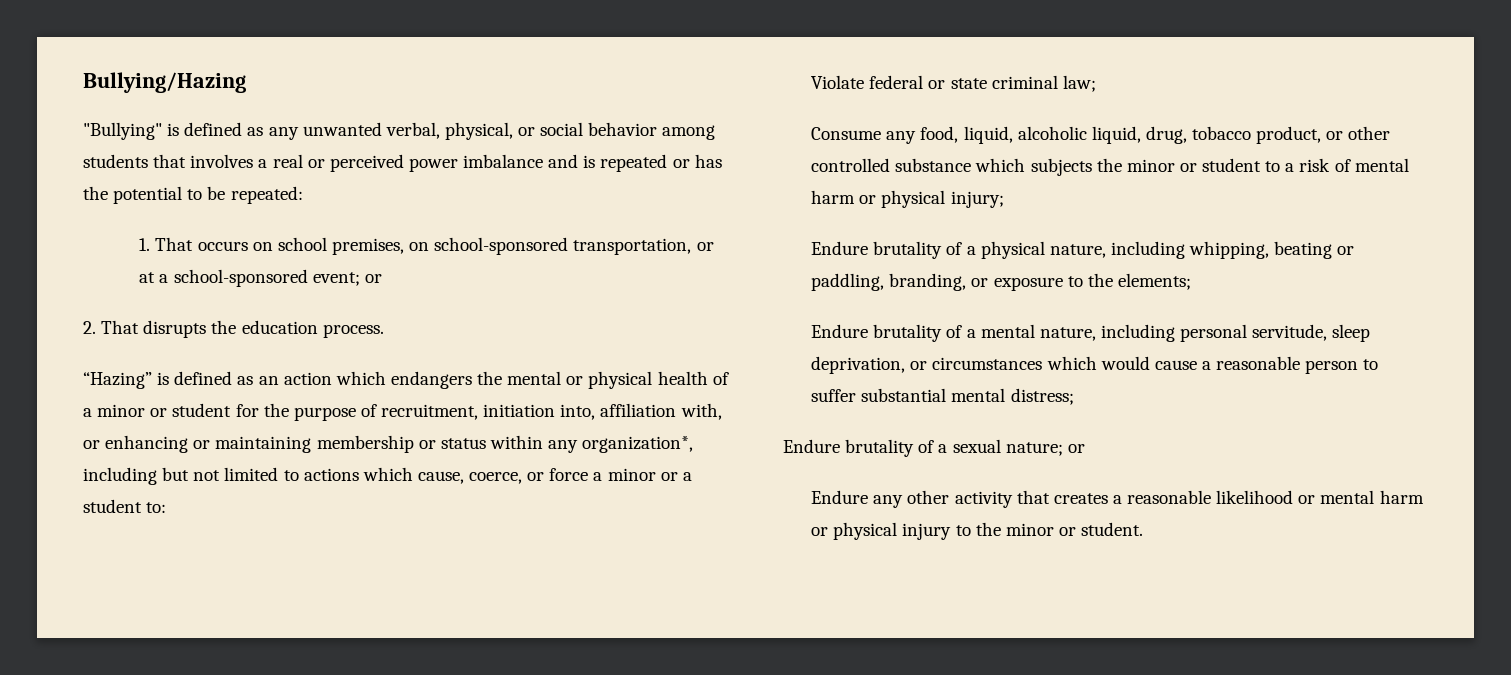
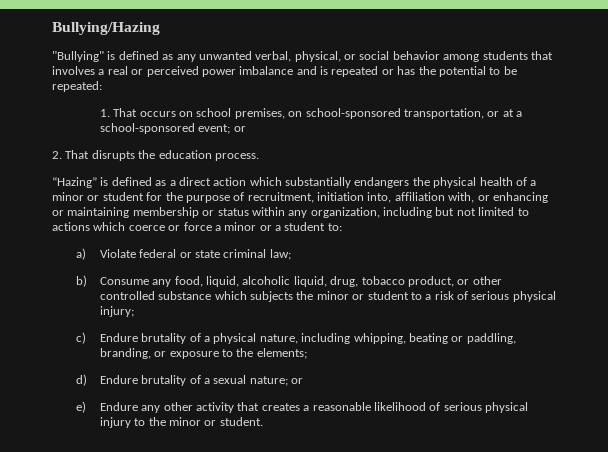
- “Hazing” is defined as an action which endangers the mental or physical health of a minor or student for the purpose of recruitment, initiation into, affiliation with, or enhancing or maintaining membership or status within any organization*, including but not limited to actions which cause, coerce, or force a minor or a student to:
+ “Hazing” is defined as a direct action which substantially endangers the physical health of a minor or student for the purpose of recruitment, initiation into, affiliation with, or enhancing or maintaining membership or status within any organization, including but not limited to actions which coerce or force a minor or a student to:
- Violate federal or state criminal law;
+ a) Violate federal or state criminal law;
- Consume any food, liquid, alcoholic liquid, drug, tobacco product, or other controlled substance which subjects the minor or student to a risk of mental harm or physical injury;
+ b) Consume any food, liquid, alcoholic liquid, drug, tobacco product, or other controlled substance which subjects the minor or student to a risk of serious physical injury;
- Endure brutality of a physical nature, including whipping, beating or paddling, branding, or exposure to the elements;
+ c) Endure brutality of a physical nature, including whipping, beating or paddling, branding, or exposure to the elements;
- Endure brutality of a mental nature, including personal servitude, sleep deprivation, or circumstances which would cause a reasonable person to suffer substantial mental distress;
- Endure brutality of a sexual nature; or
+ d) Endure brutality of a sexual nature; or
- Endure any other activity that creates a reasonable likelihood or mental harm or physical injury to the minor or student.
+ e) Endure any other activity that creates a reasonable likelihood of serious physical injury to the minor or student.

